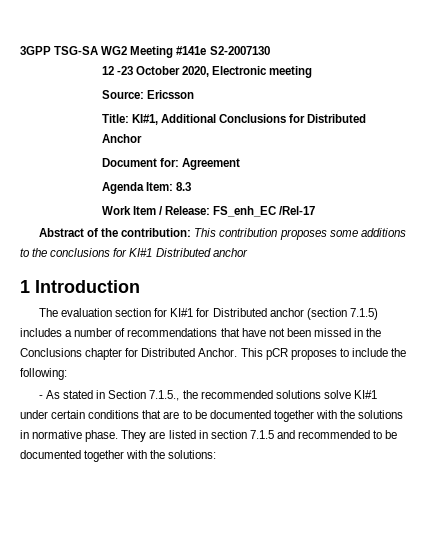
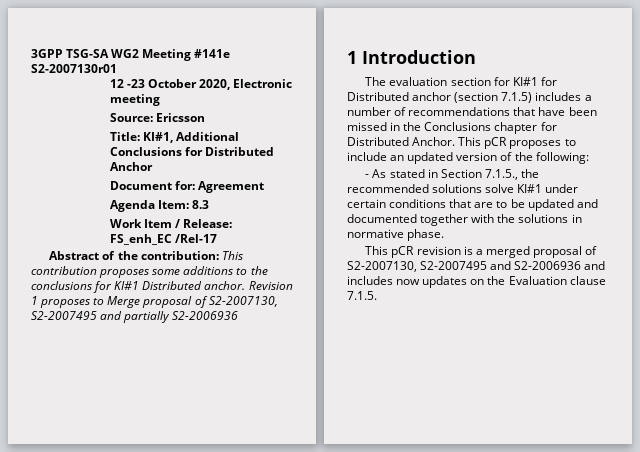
- 3GPP TSG-SA WG2 Meeting #141e S2-2007130
+ 3GPP TSG-SA WG2 Meeting #141e S2-2007130r01
- Abstract of the contribution: This contribution proposes some additions to the conclusions for KI#1 Distributed anchor
+ Abstract of the contribution: This contribution proposes some additions to the conclusions for KI#1 Distributed anchor. Revision 1 proposes to Merge proposal of S2-2007130, S2-2007495 and partially S2-2006936
- The evaluation section for KI#1 for Distributed anchor (section 7.1.5) includes a number of recommendations that have not been missed in the Conclusions chapter for Distributed Anchor.
+ The evaluation section for KI#1 for Distributed anchor (section 7.1.5) includes a number of recommendations that have been missed in the Conclusions chapter for Distributed Anchor.
- This pCR proposes to include the following:
+ This pCR proposes to include an updated version of the following:
- - As stated in Section 7.1.5., the recommended solutions solve KI#1 under certain conditions that are to be documented together with the solutions in normative phase. They are listed in section 7.1.5 and recommended to be documented together with the solutions:
+ - As stated in Section 7.1.5., the recommended solutions solve KI#1 under certain conditions that are to be updated and documented together with the solutions in normative phase.
+ This pCR revision is a merged proposal of S2-2007130, S2-2007495 and S2-2006936 and includes now updates on the Evaluation clause 7.1.5.

